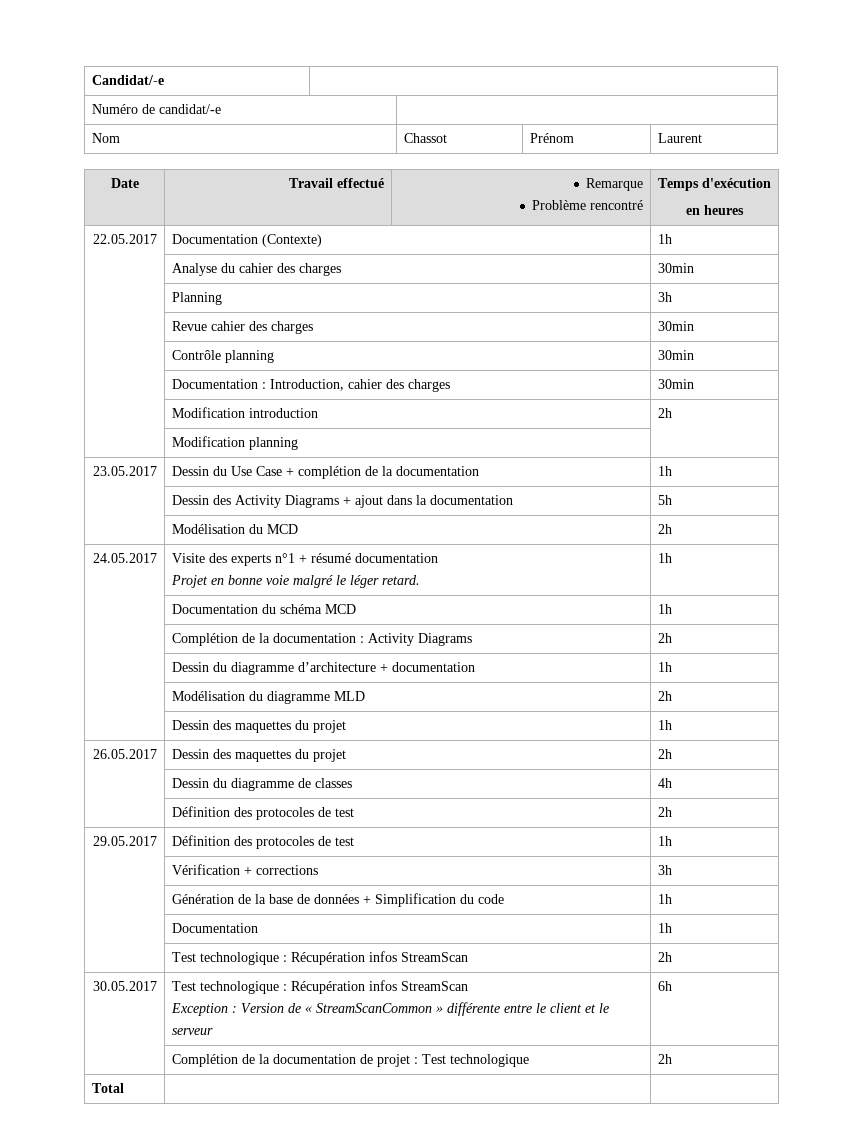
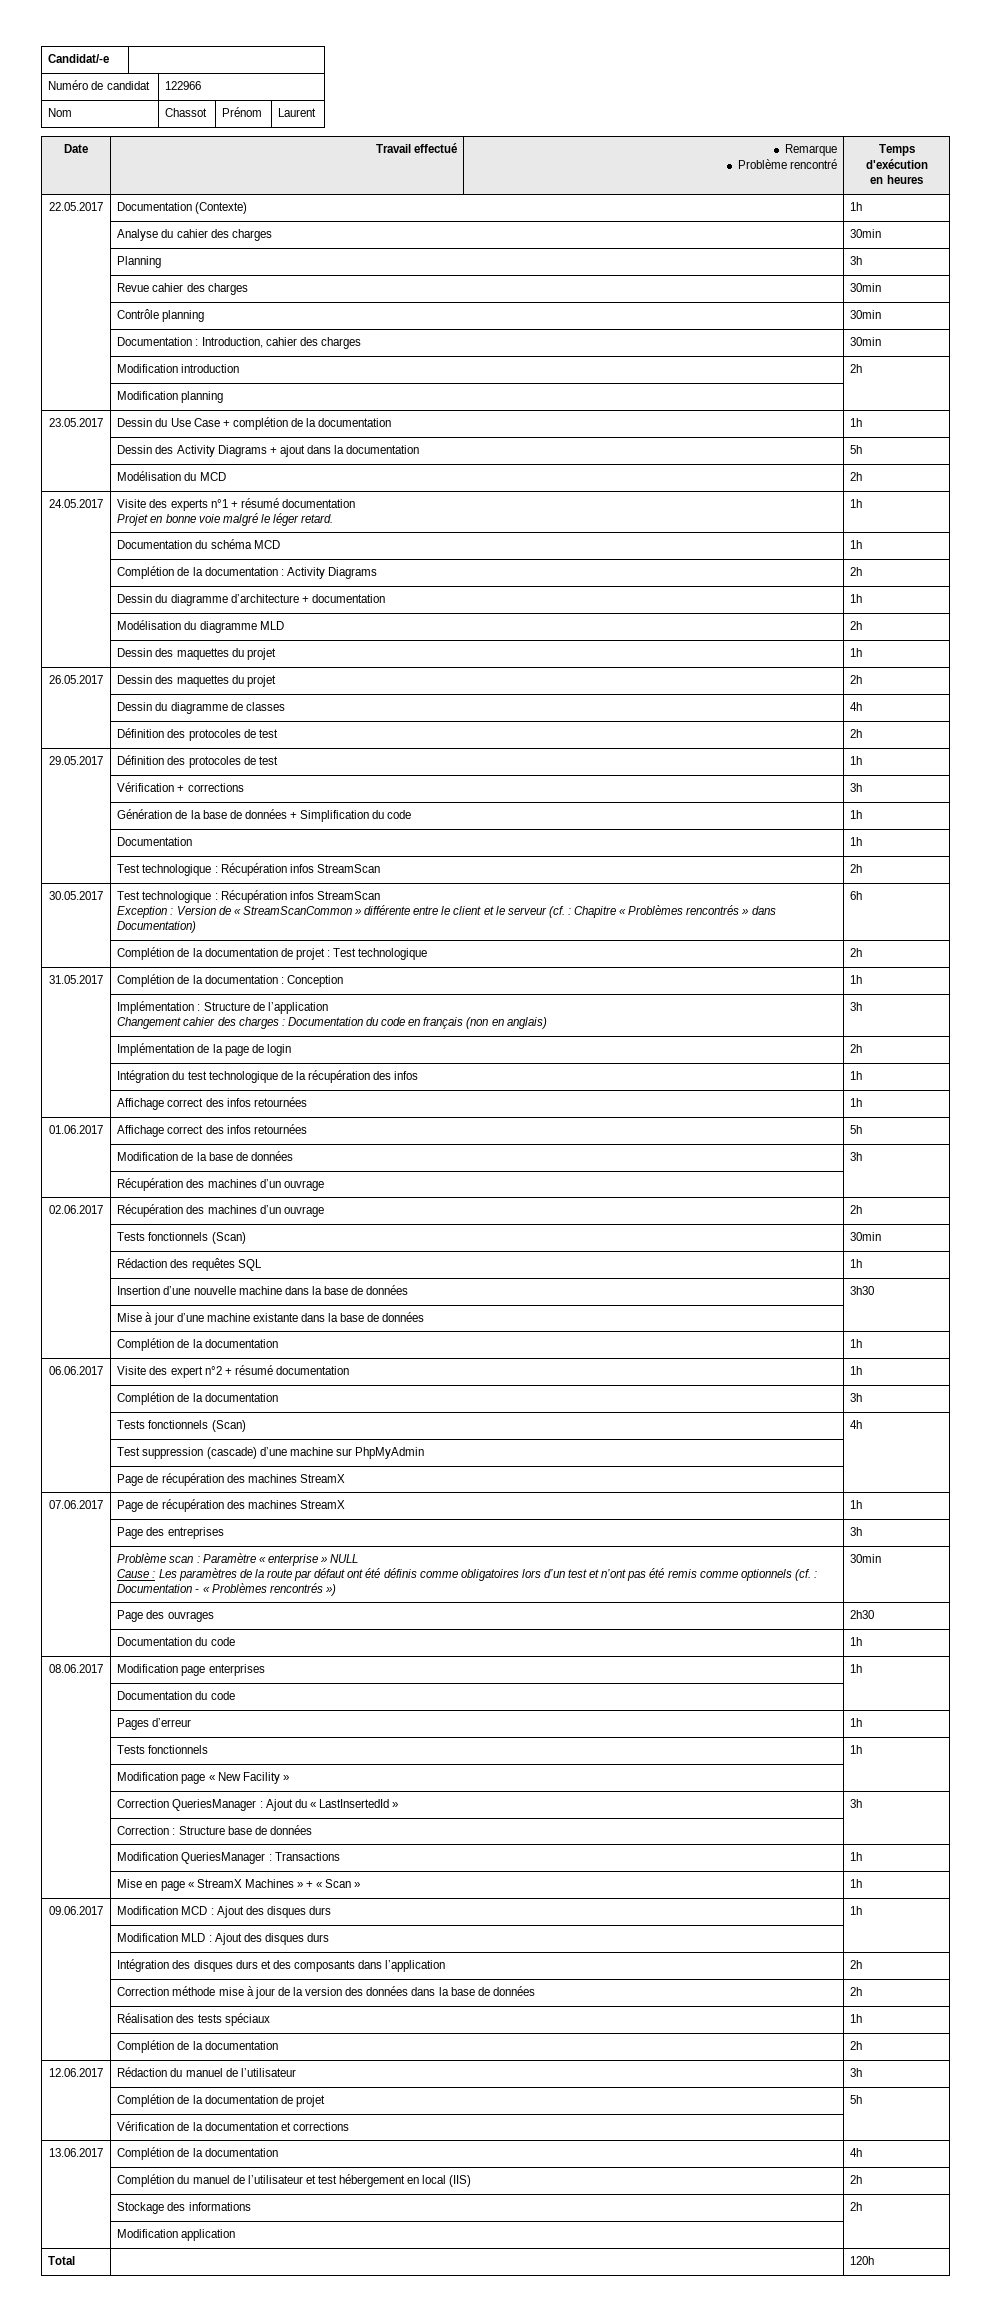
- Numéro de candidat/-e |
+ Numéro de candidat | 122966
  30.05.2017 | Test technologique : Récupération infos StreamScan
- Exception : Version de « StreamScanCommon » différente entre le client et le serveur | 6h
+ Exception : Version de « StreamScanCommon » différente entre le client et le serveur (cf. : Chapitre « Problèmes rencontrés » dans Documentation) | 6h
+ 31.05.2017 | Complétion de la documentation : Conception | 1h
+ | Implémentation : Structure de l’application
+ Changement cahier des charges : Documentation du code en français (non en anglais) | 3h
+ | Implémentation de la page de login | 2h
+ | Intégration du test technologique de la récupération des infos | 1h
+ | Affichage correct des infos retournées | 1h
+ 01.06.2017 | Affichage correct des infos retournées | 5h
+ | Modification de la base de données | 3h
+ | Récupération des machines d’un ouvrage |
+ 02.06.2017 | Récupération des machines d’un ouvrage | 2h
+ | Tests fonctionnels (Scan) | 30min
+ | Rédaction des requêtes SQL | 1h
+ | Insertion d’une nouvelle machine dans la base de données | 3h30
+ | Mise à jour d’une machine existante dans la base de données |
+ | Complétion de la documentation | 1h
+ 06.06.2017 | Visite des expert n°2 + résumé documentation | 1h
+ | Complétion de la documentation | 3h
+ | Tests fonctionnels (Scan) | 4h
+ | Test suppression (cascade) d’une machine sur PhpMyAdmin |
+ | Page de récupération des machines StreamX |
+ 07.06.2017 | Page de récupération des machines StreamX | 1h
+ | Page des entreprises | 3h
+ | Problème scan : Paramètre « enterprise » NULL
+ Cause : Les paramètres de la route par défaut ont été définis comme obligatoires lors d’un test et n’ont pas été remis comme optionnels (cf. : Documentation - « Problèmes rencontrés ») | 30min
+ | Page des ouvrages | 2h30
+ | Documentation du code | 1h
+ 08.06.2017 | Modification page enterprises | 1h
+ | Documentation du code |
+ | Pages d’erreur | 1h
+ | Tests fonctionnels | 1h
+ | Modification page « New Facility » |
+ | Correction QueriesManager : Ajout du « LastInsertedId » | 3h
+ | Correction : Structure base de données |
+ | Modification QueriesManager : Transactions | 1h
+ | Mise en page « StreamX Machines » + « Scan » | 1h
+ 09.06.2017 | Modification MCD : Ajout des disques durs | 1h
+ | Modification MLD : Ajout des disques durs |
+ | Intégration des disques durs et des composants dans l’application | 2h
+ | Correction méthode mise à jour de la version des données dans la base de données | 2h
+ | Réalisation des tests spéciaux | 1h
+ | Complétion de la documentation | 2h
+ 12.06.2017 | Rédaction du manuel de l’utilisateur | 3h
+ | Complétion de la documentation de projet | 5h
+ | Vérification de la documentation et corrections |
+ 13.06.2017 | Complétion de la documentation | 4h
+ | Complétion du manuel de l’utilisateur et test hébergement en local (IIS) | 2h
+ | Stockage des informations | 2h
+ | Modification application |
- Total | |
+ Total | | 120h

